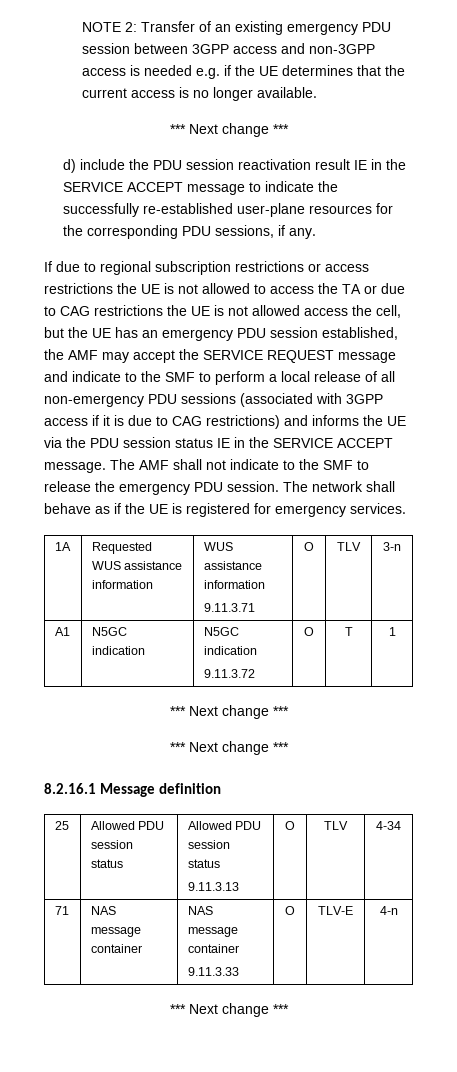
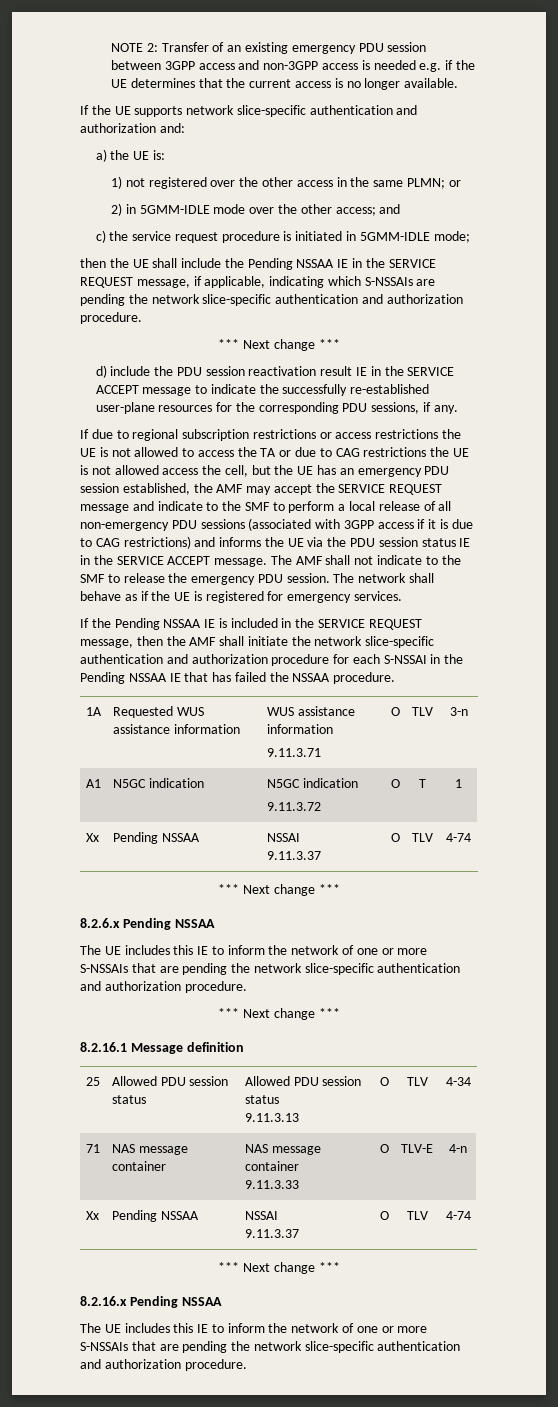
+ If the UE supports network slice-specific authentication and authorization and:
+ a) the UE is:
+ 1) not registered over the other access in the same PLMN; or
+ 2) in 5GMM-IDLE mode over the other access; and
+ c) the service request procedure is initiated in 5GMM-IDLE mode;
+ then the UE shall include the Pending NSSAA IE in the SERVICE REQUEST message, if applicable, indicating which S-NSSAIs are pending the network slice-specific authentication and authorization procedure.
+ If the Pending NSSAA IE is included in the SERVICE REQUEST message, then the AMF shall initiate the network slice-specific authentication and authorization procedure for each S-NSSAI in the Pending NSSAA IE that has failed the NSSAA procedure.
  A1 | N5GC indication | N5GC indication
  9.11.3.72 | O | T | 1
+ Xx | Pending NSSAA | NSSAI
+ 9.11.3.37 | O | TLV | 4-74
  *** Next change ***
+ 8.2.6.x Pending NSSAA
+ The UE includes this IE to inform the network of one or more S-NSSAIs that are pending the network slice-specific authentication and authorization procedure.
  71 | NAS message container | NAS message container
  9.11.3.33 | O | TLV-E | 4-n
+ Xx | Pending NSSAA | NSSAI
+ 9.11.3.37 | O | TLV | 4-74
  *** Next change ***
+ 8.2.16.x Pending NSSAA
+ The UE includes this IE to inform the network of one or more S-NSSAIs that are pending the network slice-specific authentication and authorization procedure.

